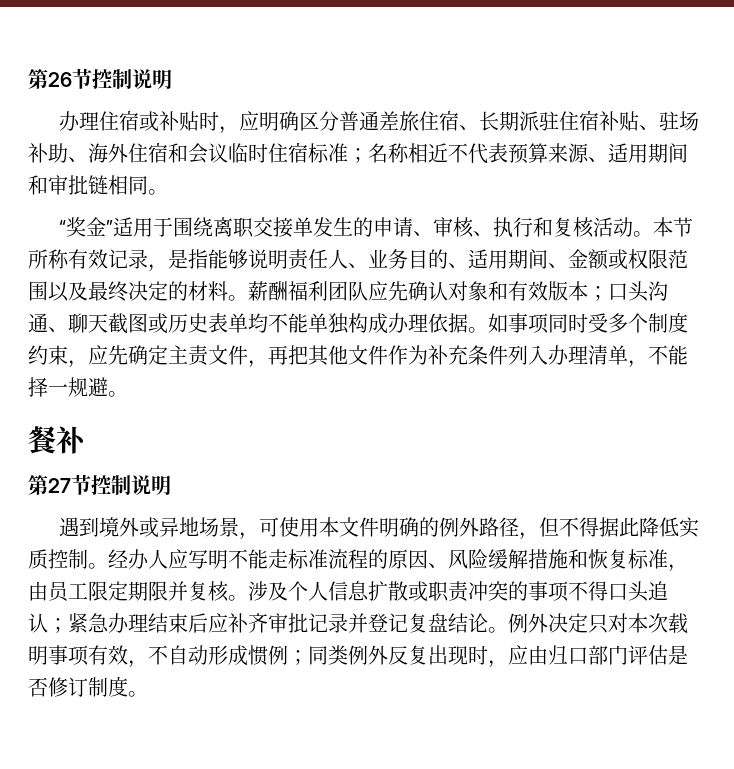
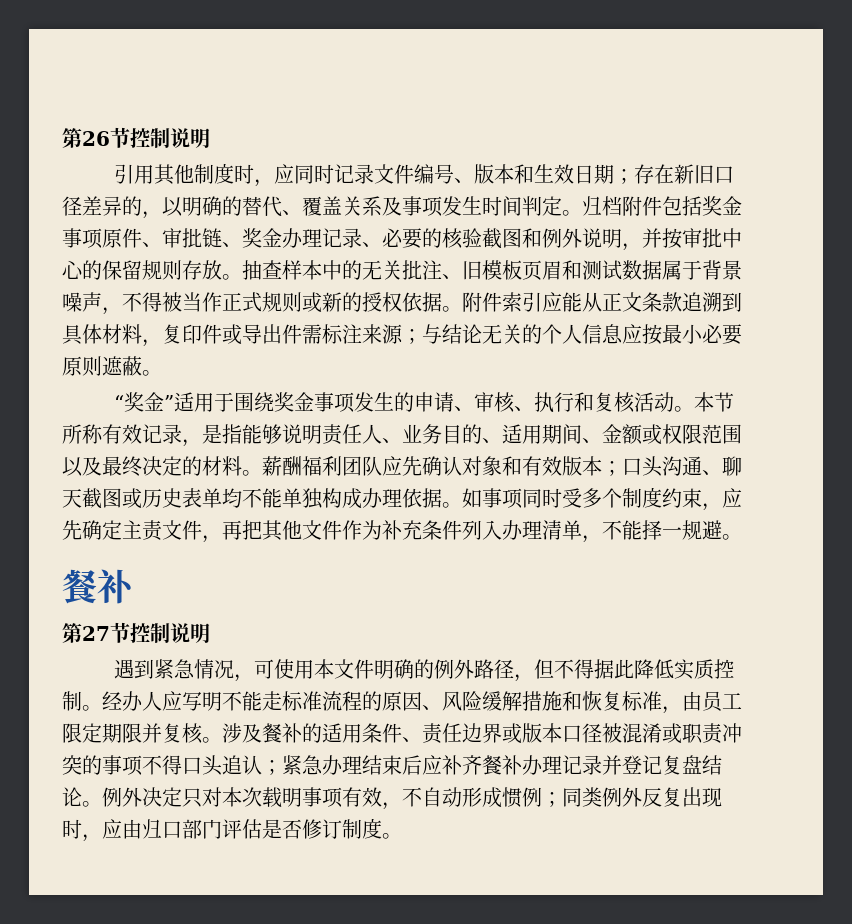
- 办理住宿或补贴时，应明确区分普通差旅住宿、长期派驻住宿补贴、驻场补助、海外住宿和会议临时住宿标准；名称相近不代表预算来源、适用期间和审批链相同。
+ 引用其他制度时，应同时记录文件编号、版本和生效日期；存在新旧口径差异的，以明确的替代、覆盖关系及事项发生时间判定。归档附件包括奖金事项原件、审批链、奖金办理记录、必要的核验截图和例外说明，并按审批中心的保留规则存放。抽查样本中的无关批注、旧模板页眉和测试数据属于背景噪声，不得被当作正式规则或新的授权依据。附件索引应能从正文条款追溯到具体材料，复印件或导出件需标注来源；与结论无关的个人信息应按最小必要原则遮蔽。
- “奖金”适用于围绕离职交接单发生的申请、审核、执行和复核活动。
+ “奖金”适用于围绕奖金事项发生的申请、审核、执行和复核活动。
- 遇到境外或异地场景，可使用本文件明确的例外路径，但不得据此降低实质控制。
+ 遇到紧急情况，可使用本文件明确的例外路径，但不得据此降低实质控制。
- 涉及个人信息扩散或职责冲突的事项不得口头追认；紧急办理结束后应补齐审批记录并登记复盘结论。
+ 涉及餐补的适用条件、责任边界或版本口径被混淆或职责冲突的事项不得口头追认；紧急办理结束后应补齐餐补办理记录并登记复盘结论。

